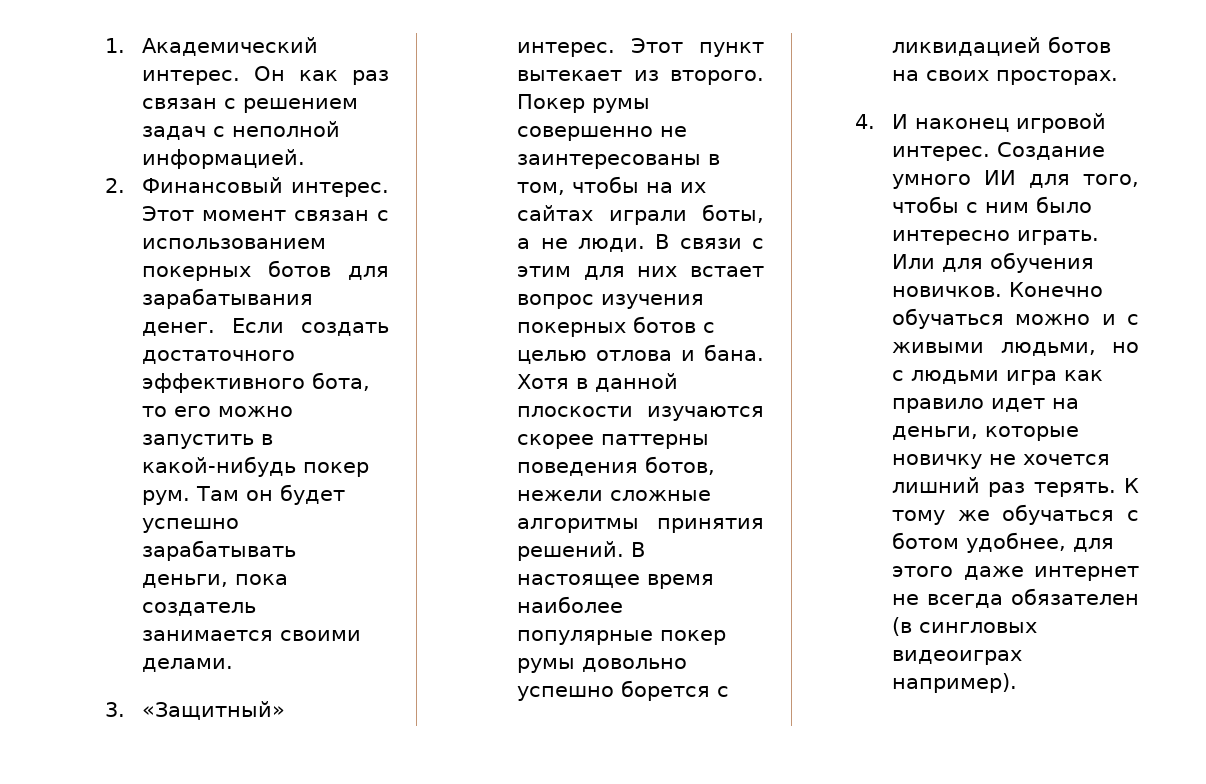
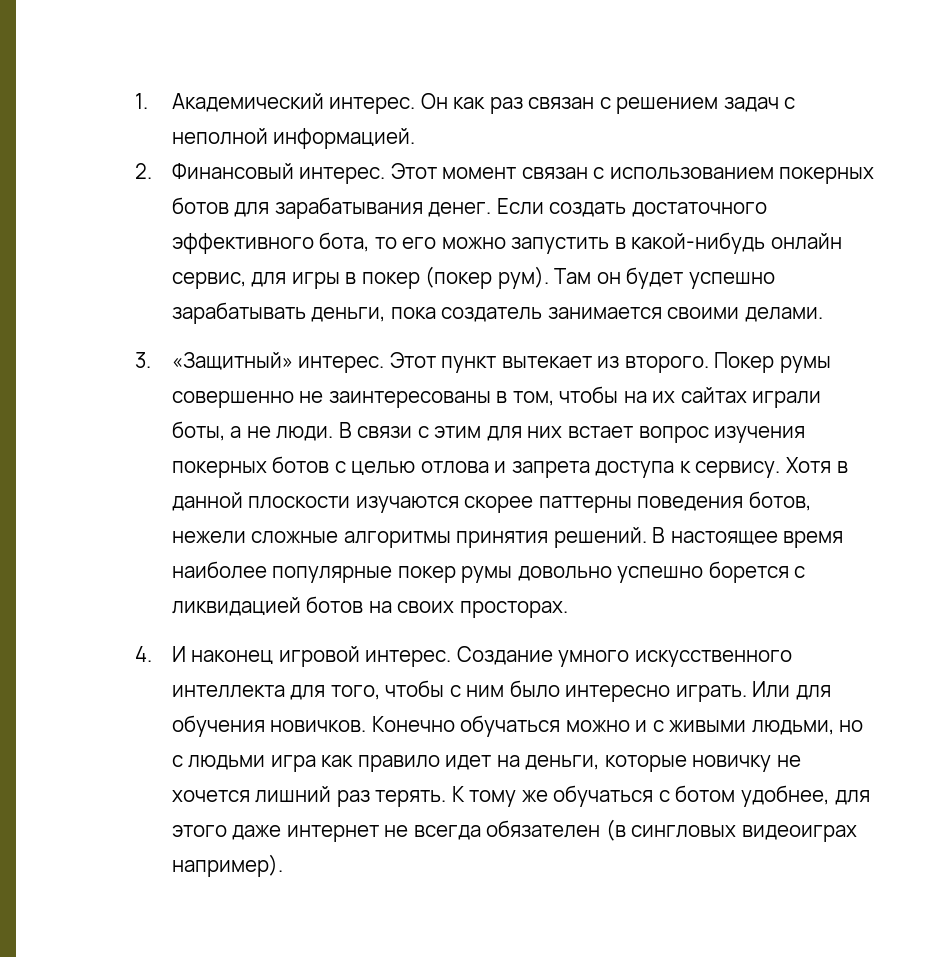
- Если создать достаточного эффективного бота, то его можно запустить в какой-нибудь покер рум.
+ Если создать достаточного эффективного бота, то его можно запустить в какой-нибудь онлайн сервис, для игры в покер (покер рум).
- В связи с этим для них встает вопрос изучения покерных ботов с целью отлова и бана.
+ В связи с этим для них встает вопрос изучения покерных ботов с целью отлова и запрета доступа к сервису.
- Создание умного ИИ для того, чтобы с ним было интересно играть.
+ Создание умного искусственного интеллекта для того, чтобы с ним было интересно играть.

